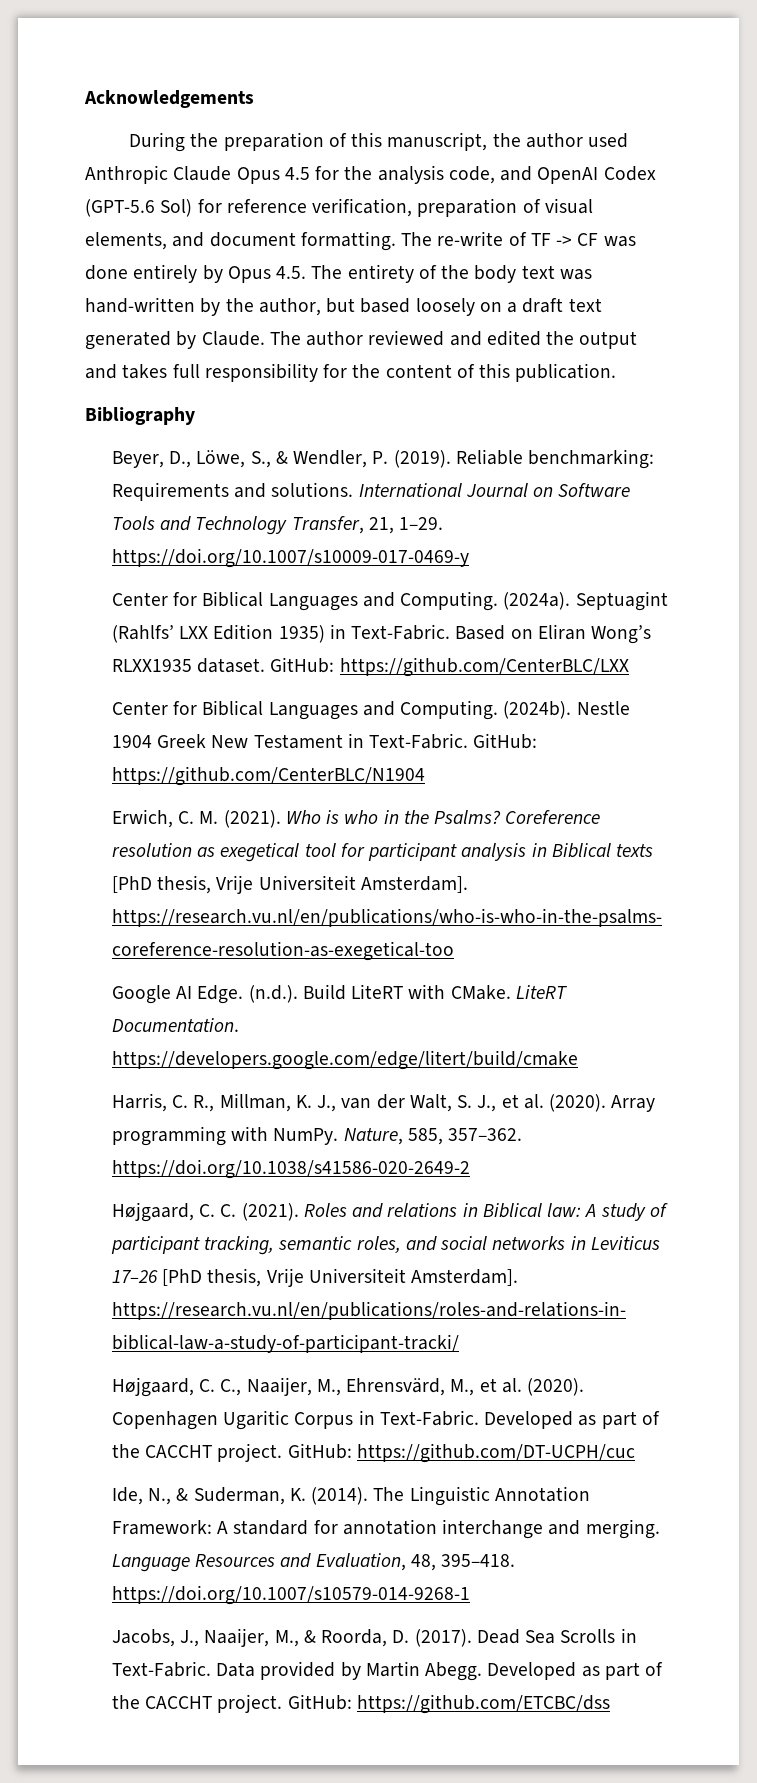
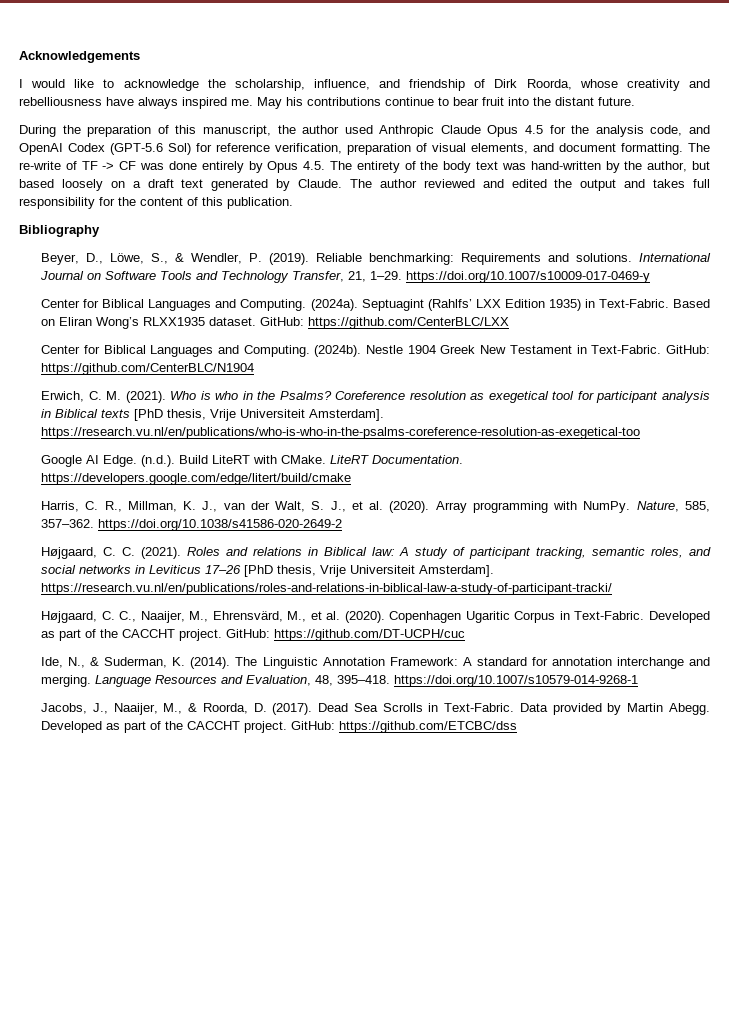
+ I would like to acknowledge the scholarship, influence, and friendship of Dirk Roorda, whose creativity and rebelliousness have always inspired me. May his contributions continue to bear fruit into the distant future.

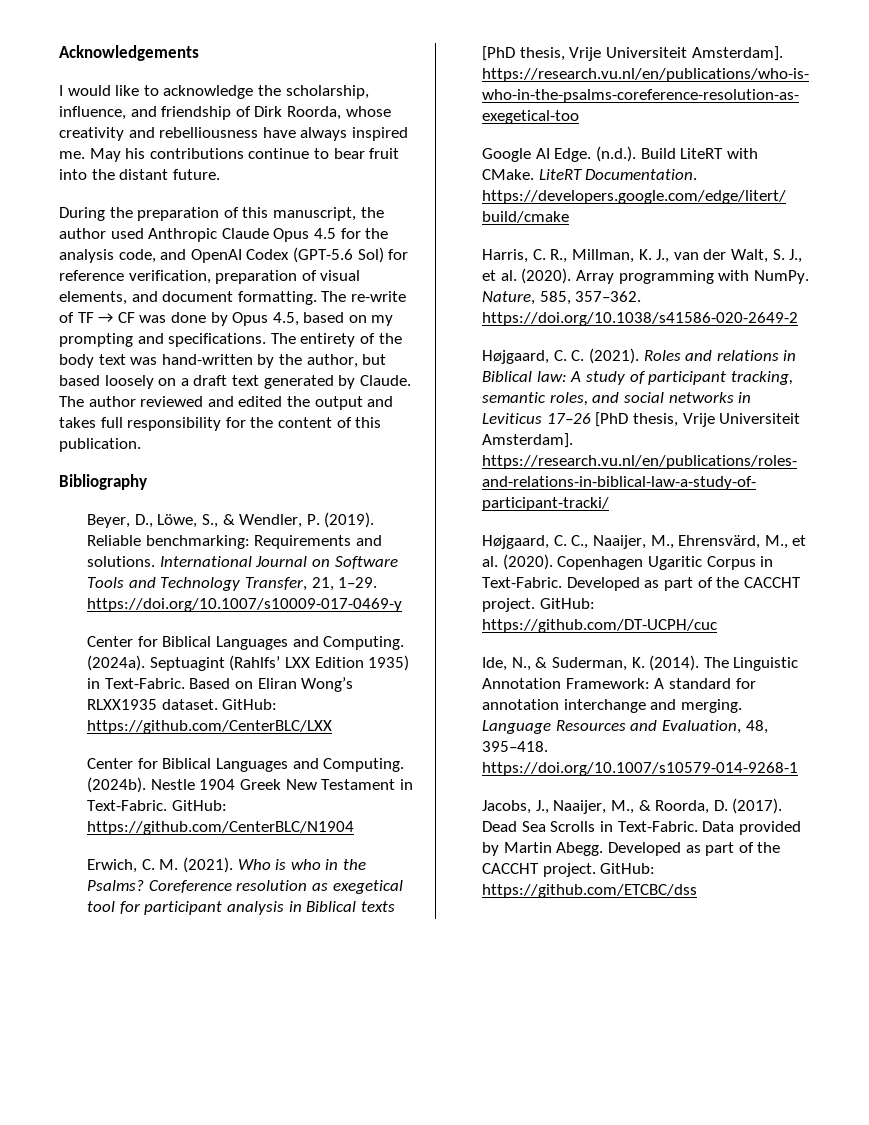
- The re-write of TF -> CF was done entirely by Opus 4.5. The entirety of the body text was hand-written by the author, but based loosely on a draft text generated by Claude.
+ The re-write of TF → CF was done by Opus 4.5, based on my prompting and specifications. The entirety of the body text was hand-written by the author, but based loosely on a draft text generated by Claude.

